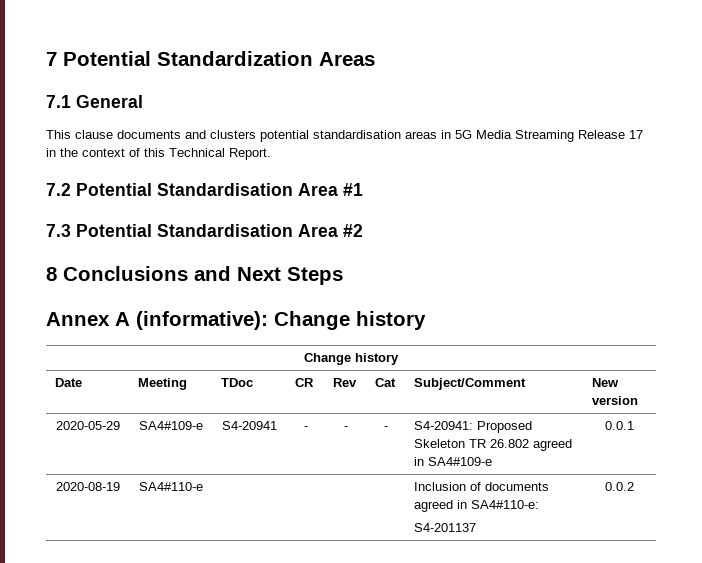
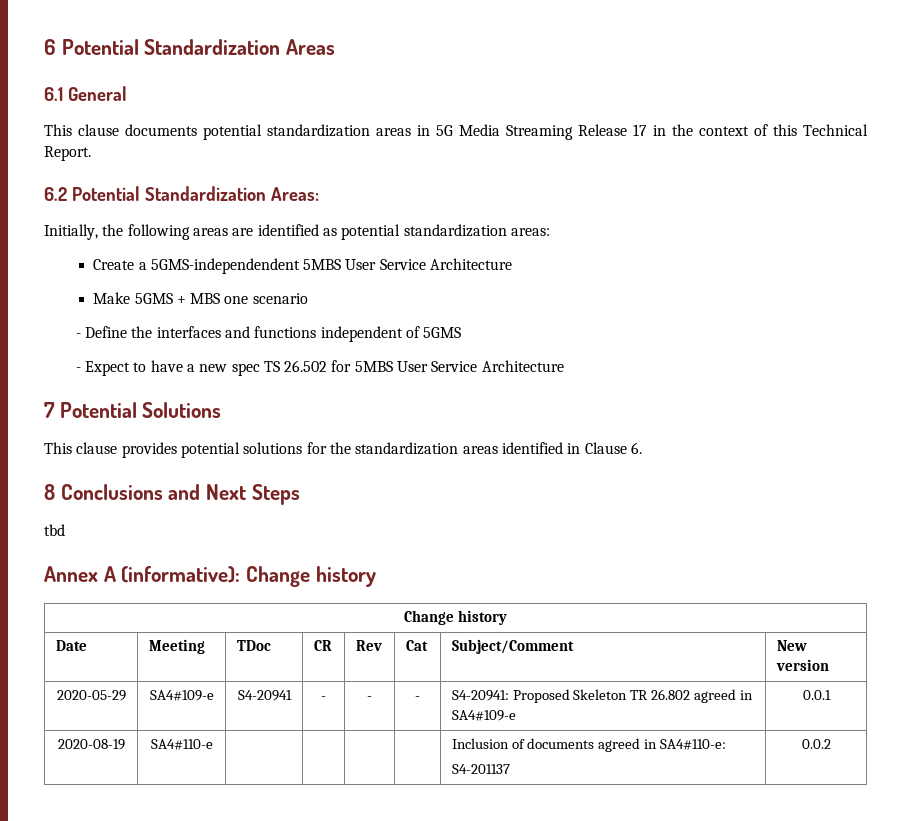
- 7 Potential Standardization Areas
+ 6 Potential Standardization Areas
- 7.1 General
+ 6.1 General
- This clause documents and clusters potential standardisation areas in 5G Media Streaming Release 17 in the context of this Technical Report.
+ This clause documents potential standardization areas in 5G Media Streaming Release 17 in the context of this Technical Report.
- 7.2 Potential Standardisation Area #1
- 7.3 Potential Standardisation Area #2
+ 6.2 Potential Standardization Areas:
+ Initially, the following areas are identified as potential standardization areas:
+ Create a 5GMS-independendent 5MBS User Service Architecture
+ Make 5GMS + MBS one scenario
+ - Define the interfaces and functions independent of 5GMS
+ - Expect to have a new spec TS 26.502 for 5MBS User Service Architecture
+ 7 Potential Solutions
+ This clause provides potential solutions for the standardization areas identified in Clause 6.
+ tbd

